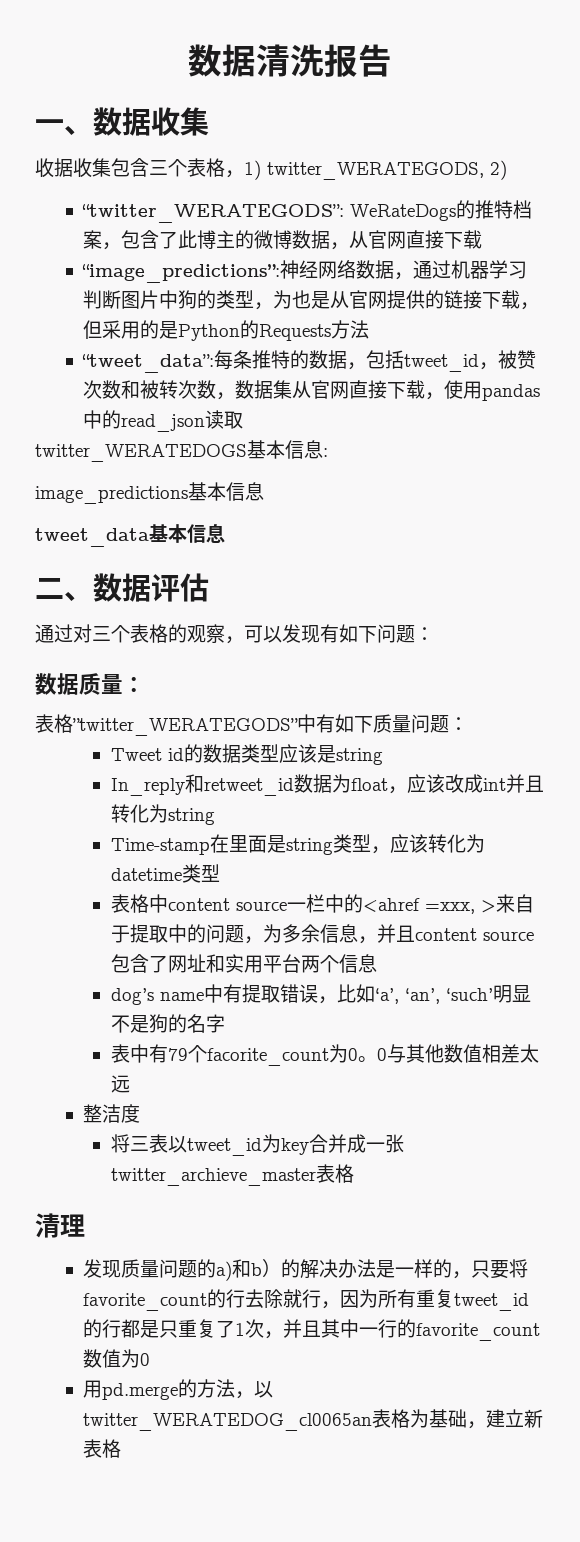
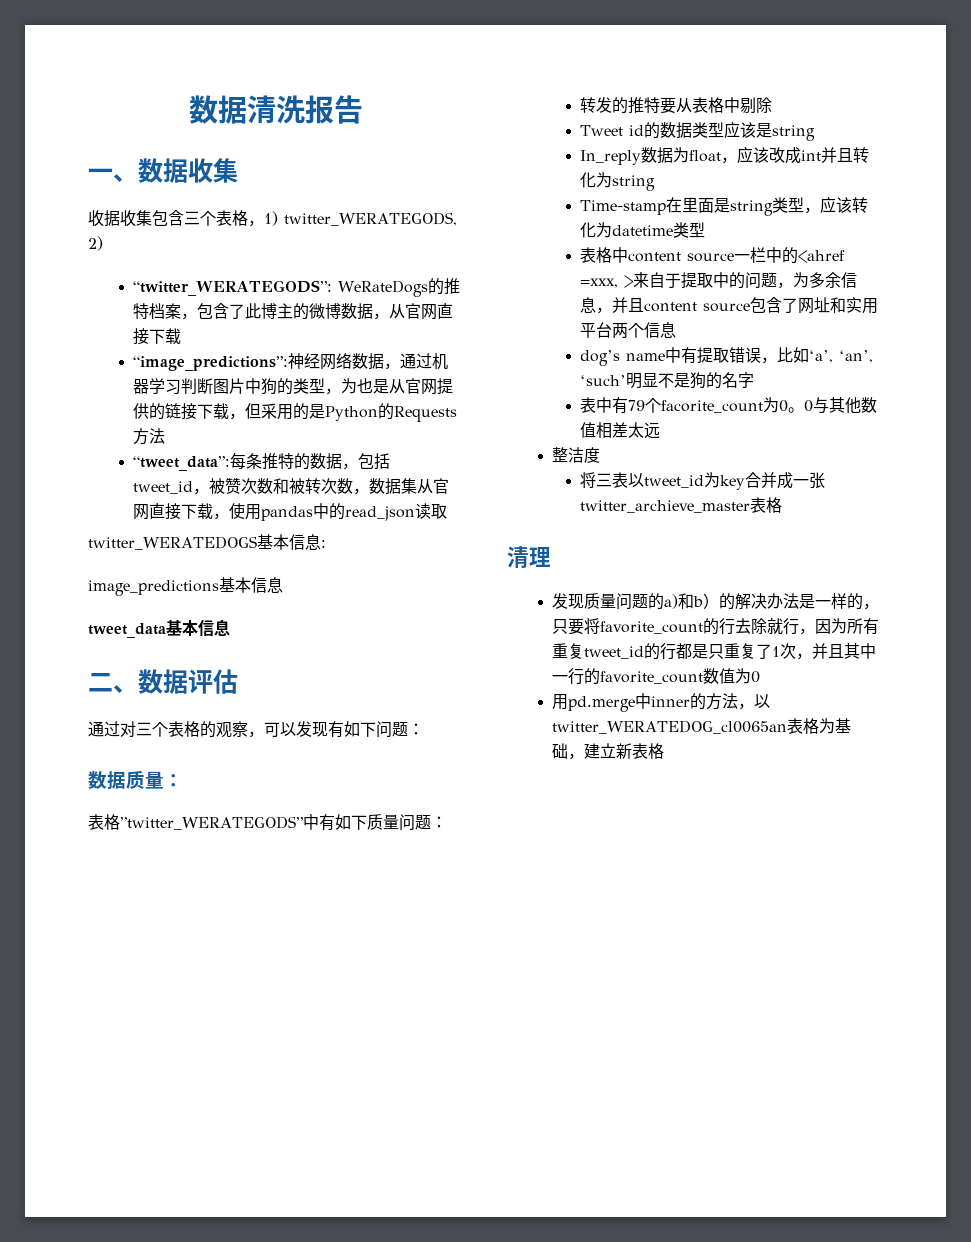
+ 转发的推特要从表格中剔除
- In_reply和retweet_id数据为float，应该改成int并且转化为string
+ In_reply数据为float，应该改成int并且转化为string
- 用pd.merge的方法，以twitter_WERATEDOG_cl0065an表格为基础，建立新表格
+ 用pd.merge中inner的方法，以twitter_WERATEDOG_cl0065an表格为基础，建立新表格

